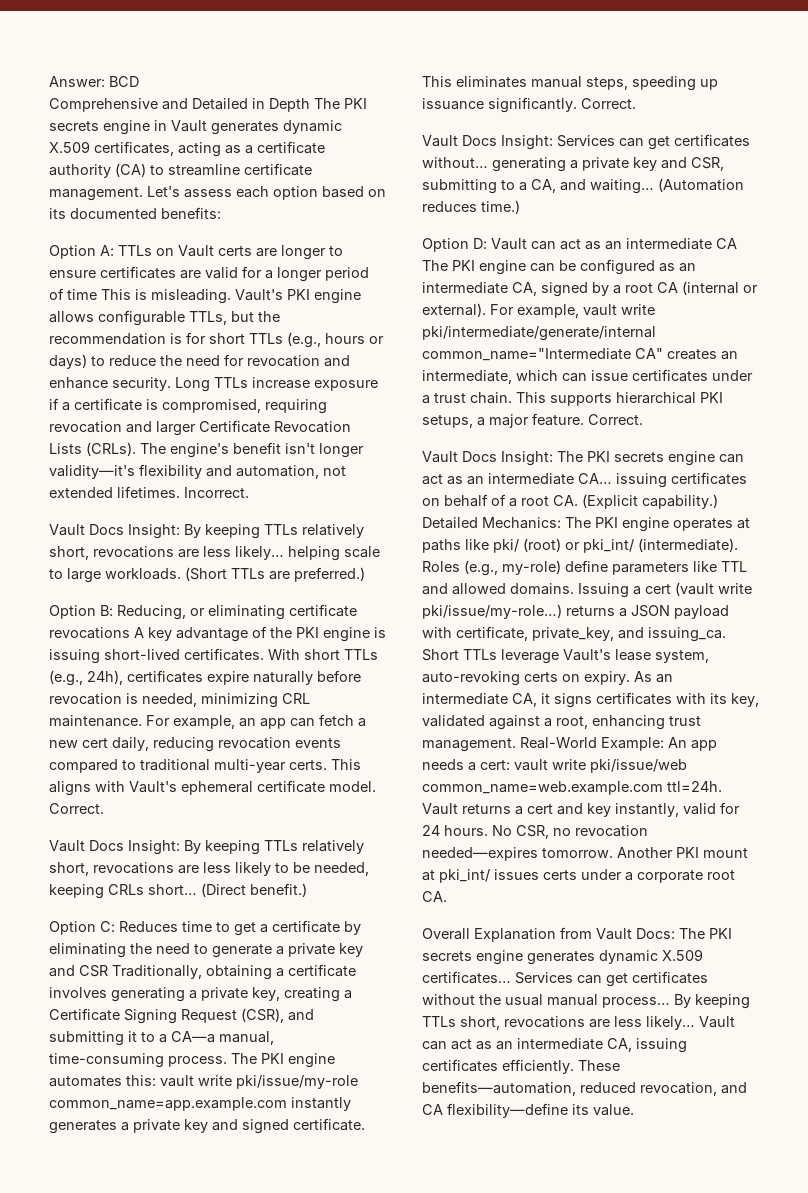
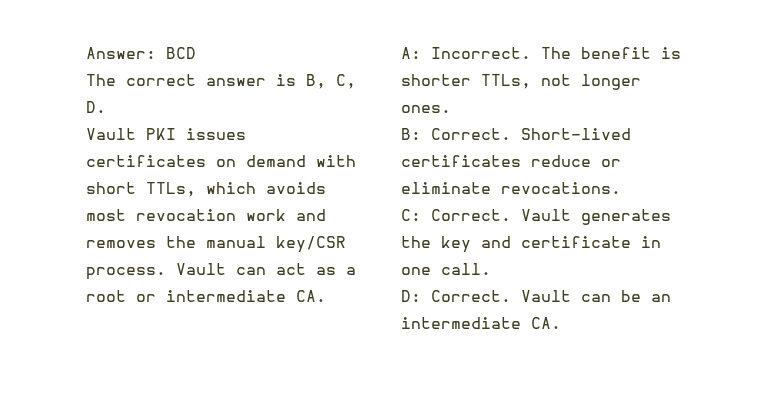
- Comprehensive and Detailed in Depth The PKI secrets engine in Vault generates dynamic X.509 certificates, acting as a certificate authority (CA) to streamline certificate management. Let's assess each option based on its documented benefits:
- Option A: TTLs on Vault certs are longer to ensure certificates are valid for a longer period of time This is misleading. Vault's PKI engine allows configurable TTLs, but the recommendation is for short TTLs (e.g., hours or days) to reduce the need for revocation and enhance security. Long TTLs increase exposure if a certificate is compromised, requiring revocation and larger Certificate Revocation Lists (CRLs). The engine's benefit isn't longer validity—it's flexibility and automation, not extended lifetimes. Incorrect.
- Vault Docs Insight: By keeping TTLs relatively short, revocations are less likely… helping scale to large workloads. (Short TTLs are preferred.)
- Option B: Reducing, or eliminating certificate revocations A key advantage of the PKI engine is issuing short-lived certificates. With short TTLs (e.g., 24h), certificates expire naturally before revocation is needed, minimizing CRL maintenance. For example, an app can fetch a new cert daily, reducing revocation events compared to traditional multi-year certs. This aligns with Vault's ephemeral certificate model. Correct.
- Vault Docs Insight: By keeping TTLs relatively short, revocations are less likely to be needed, keeping CRLs short… (Direct benefit.)
- Option C: Reduces time to get a certificate by eliminating the need to generate a private key and CSR Traditionally, obtaining a certificate involves generating a private key, creating a Certificate Signing Request (CSR), and submitting it to a CA—a manual, time-consuming process. The PKI engine automates this: vault write pki/issue/my-role common_name=app.example.com instantly generates a private key and signed certificate. This eliminates manual steps, speeding up issuance significantly. Correct.
- Vault Docs Insight: Services can get certificates without… generating a private key and CSR, submitting to a CA, and waiting… (Automation reduces time.)
- Option D: Vault can act as an intermediate CA The PKI engine can be configured as an intermediate CA, signed by a root CA (internal or external). For example, vault write pki/intermediate/generate/internal common_name="Intermediate CA" creates an intermediate, which can issue certificates under a trust chain. This supports hierarchical PKI setups, a major feature. Correct.
- Vault Docs Insight: The PKI secrets engine can act as an intermediate CA… issuing certificates on behalf of a root CA. (Explicit capability.) Detailed Mechanics: The PKI engine operates at paths like pki/ (root) or pki_int/ (intermediate). Roles (e.g., my-role) define parameters like TTL and allowed domains. Issuing a cert (vault write pki/issue/my-role…) returns a JSON payload with certificate, private_key, and issuing_ca. Short TTLs leverage Vault's lease system, auto-revoking certs on expiry. As an intermediate CA, it signs certificates with its key, validated against a root, enhancing trust management. Real-World Example: An app needs a cert: vault write pki/issue/web common_name=web.example.com ttl=24h. Vault returns a cert and key instantly, valid for 24 hours. No CSR, no revocation needed—expires tomorrow. Another PKI mount at pki_int/ issues certs under a corporate root CA.
- Overall Explanation from Vault Docs: The PKI secrets engine generates dynamic X.509 certificates… Services can get certificates without the usual manual process… By keeping TTLs short, revocations are less likely… Vault can act as an intermediate CA, issuing certificates efficiently. These benefits—automation, reduced revocation, and CA flexibility—define its value.
+ The correct answer is B, C, D.
+ Vault PKI issues certificates on demand with short TTLs, which avoids most revocation work and removes the manual key/CSR process. Vault can act as a root or intermediate CA.
+ A: Incorrect. The benefit is shorter TTLs, not longer ones.
+ B: Correct. Short-lived certificates reduce or eliminate revocations.
+ C: Correct. Vault generates the key and certificate in one call.
+ D: Correct. Vault can be an intermediate CA.

